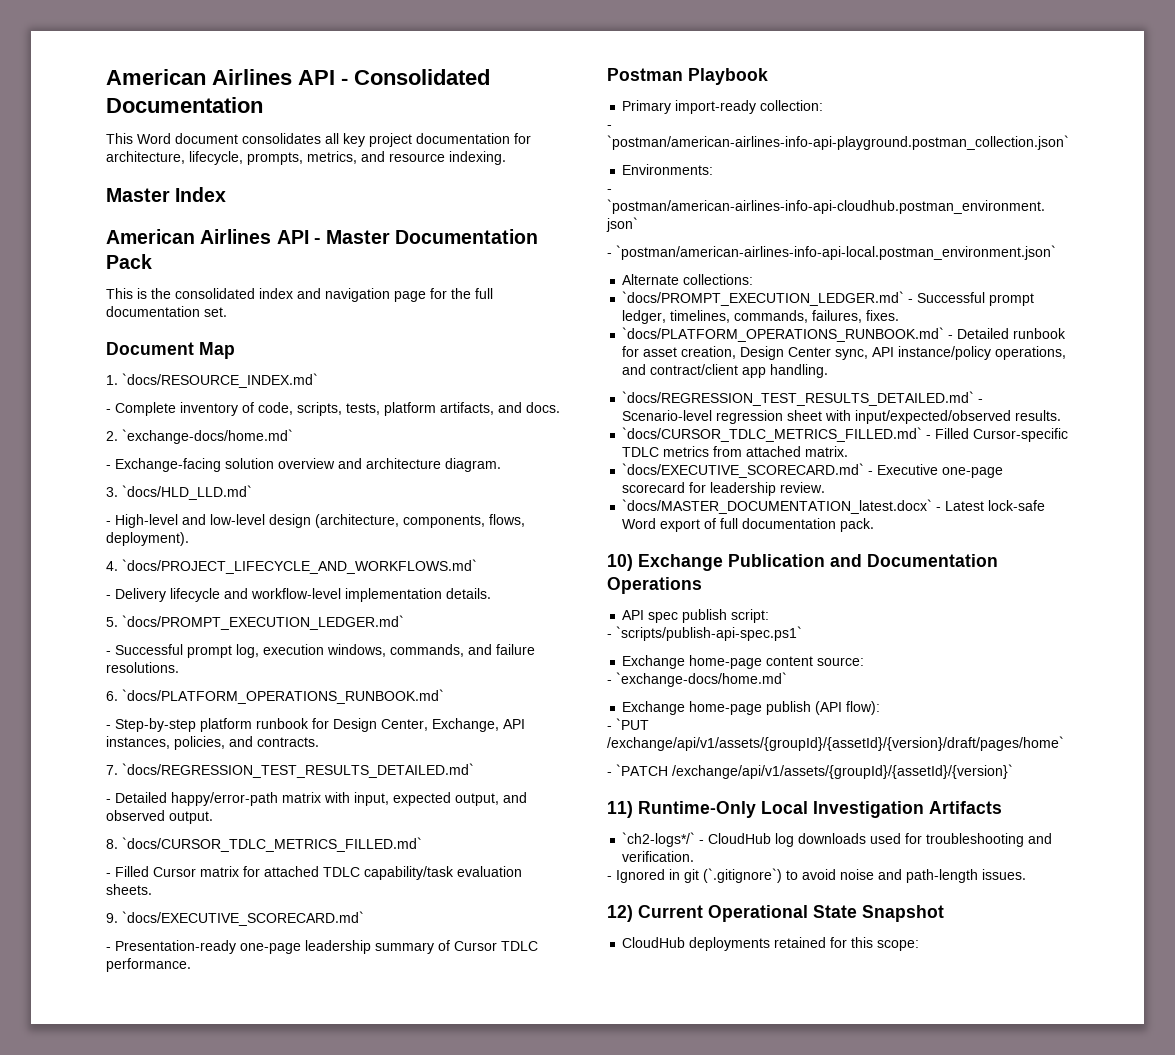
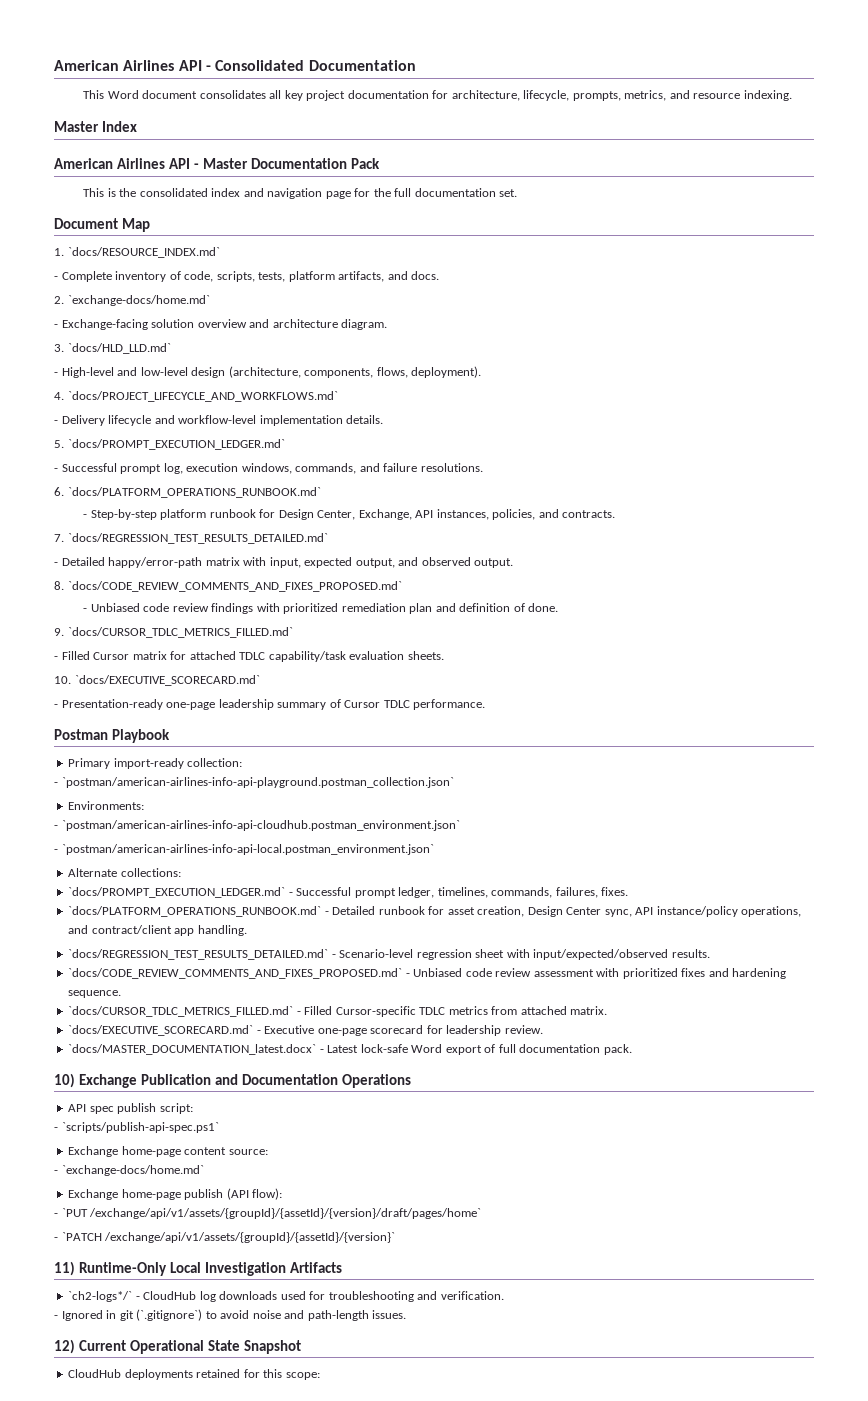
- 8. `docs/CURSOR_TDLC_METRICS_FILLED.md`
+ 8. `docs/CODE_REVIEW_COMMENTS_AND_FIXES_PROPOSED.md`
+ - Unbiased code review findings with prioritized remediation plan and definition of done.
+ 9. `docs/CURSOR_TDLC_METRICS_FILLED.md`
- 9. `docs/EXECUTIVE_SCORECARD.md`
+ 10. `docs/EXECUTIVE_SCORECARD.md`
+ `docs/CODE_REVIEW_COMMENTS_AND_FIXES_PROPOSED.md` - Unbiased code review assessment with prioritized fixes and hardening sequence.

